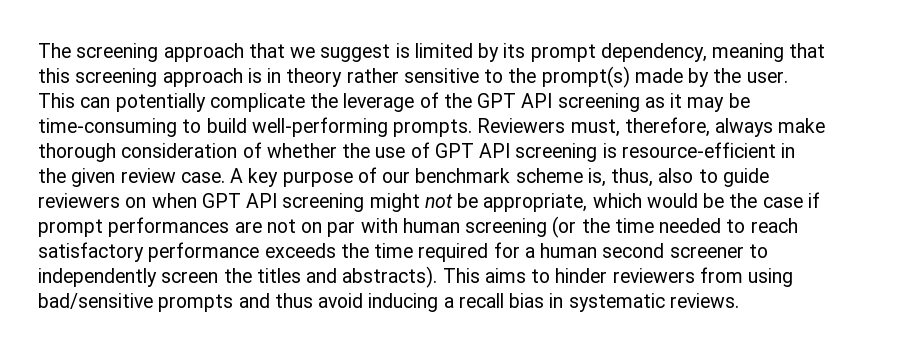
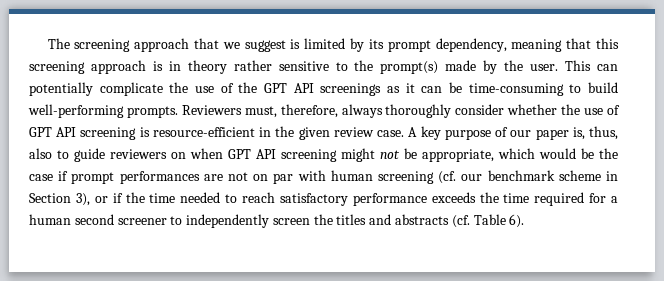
- This can potentially complicate the leverage of the GPT API screening as it may be time-consuming to build well-performing prompts.
+ This can potentially complicate the use of the GPT API screenings as it can be time-consuming to build well-performing prompts.
- Reviewers must, therefore, always make thorough consideration of whether the use of GPT API screening is resource-efficient in the given review case.
+ Reviewers must, therefore, always thoroughly consider whether the use of GPT API screening is resource-efficient in the given review case.
- A key purpose of our benchmark scheme is, thus, also to guide reviewers on when GPT API screening might not be appropriate, which would be the case if prompt performances are not on par with human screening (or the time needed to reach satisfactory performance exceeds the time required for a human second screener to independently screen the titles and abstracts). This aims to hinder reviewers from using bad/sensitive prompts and thus avoid inducing a recall bias in systematic reviews.
+ A key purpose of our paper is, thus, also to guide reviewers on when GPT API screening might not be appropriate, which would be the case if prompt performances are not on par with human screening (cf. our benchmark scheme in Section 3), or if the time needed to reach satisfactory performance exceeds the time required for a human second screener to independently screen the titles and abstracts (cf. Table 6).

